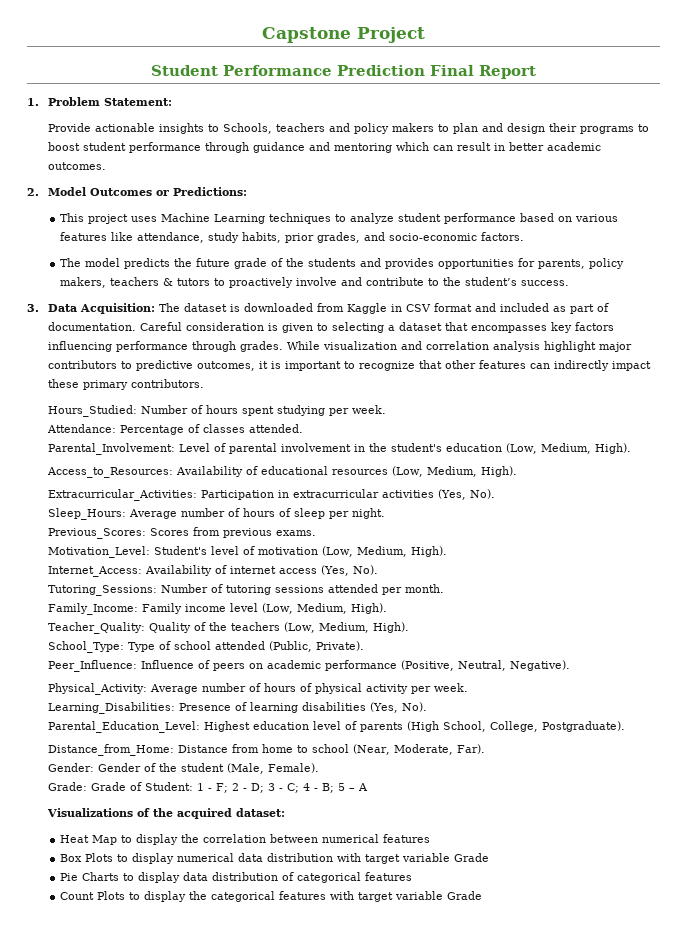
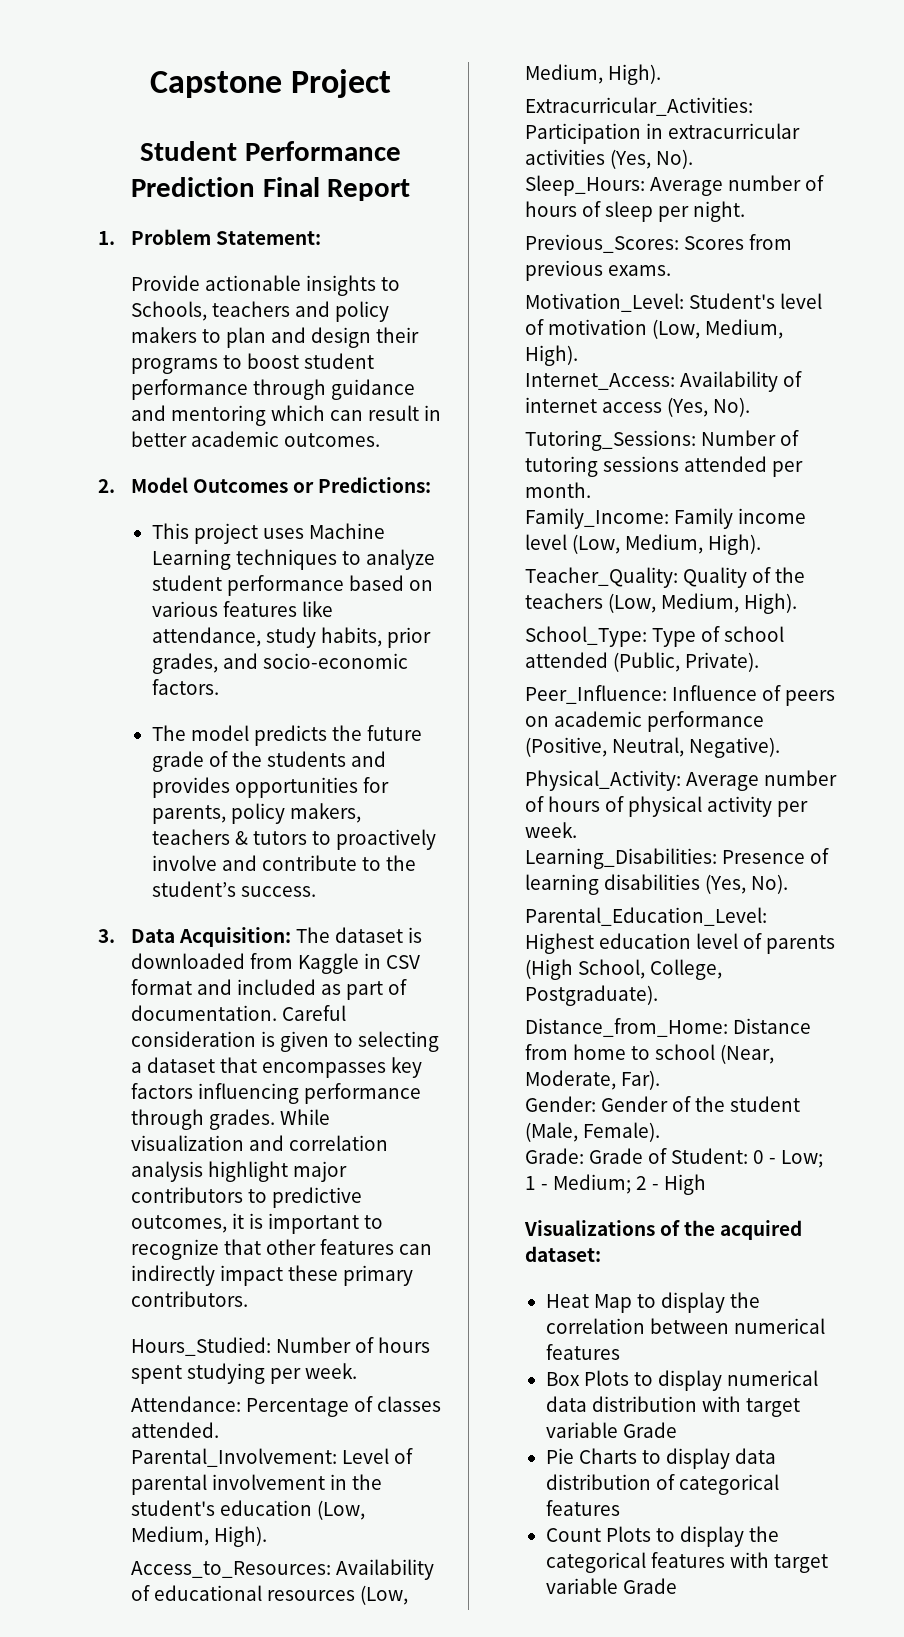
- Grade: Grade of Student: 1 - F; 2 - D; 3 - C; 4 - B; 5 – A
+ Grade: Grade of Student: 0 - Low; 1 - Medium; 2 - High

